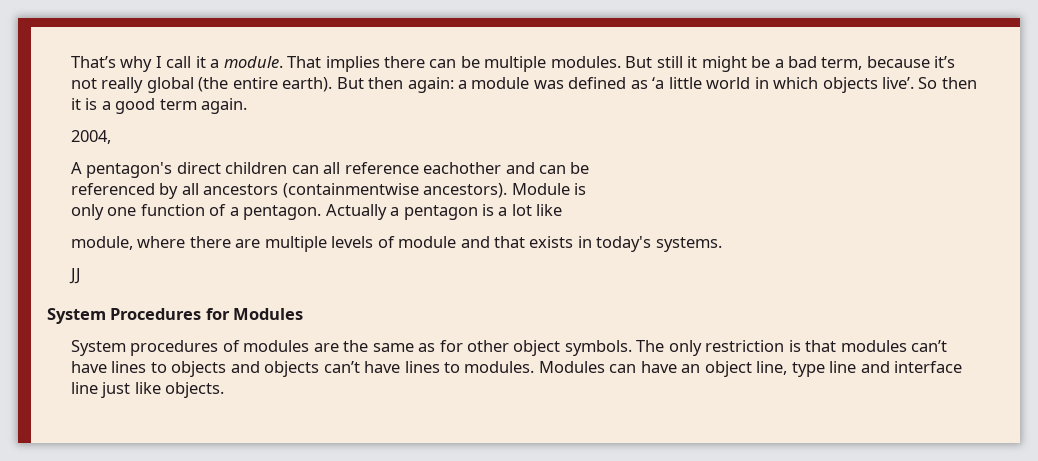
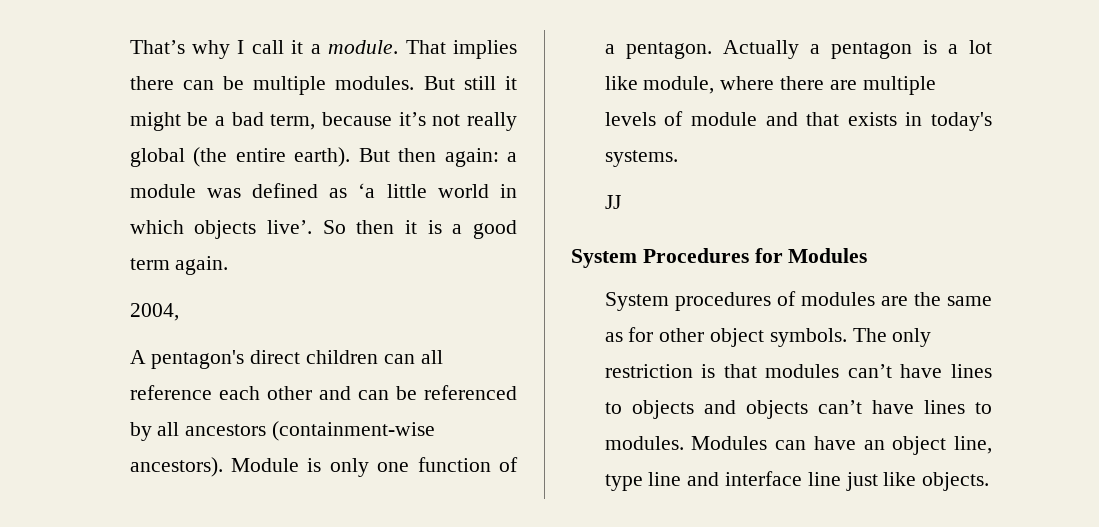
- A pentagon's direct children can all reference eachother and can be
- referenced by all ancestors (containmentwise ancestors).
+ A pentagon's direct children can all reference each other and can be referenced by all ancestors (containment-wise ancestors).
- Module is
- only one function of a pentagon.
+ Module is only one function of a pentagon.
- Actually a pentagon is a lot like
- module, where there are multiple levels of module and that exists in today's systems.
+ Actually a pentagon is a lot like module, where there are multiple levels of module and that exists in today's systems.

